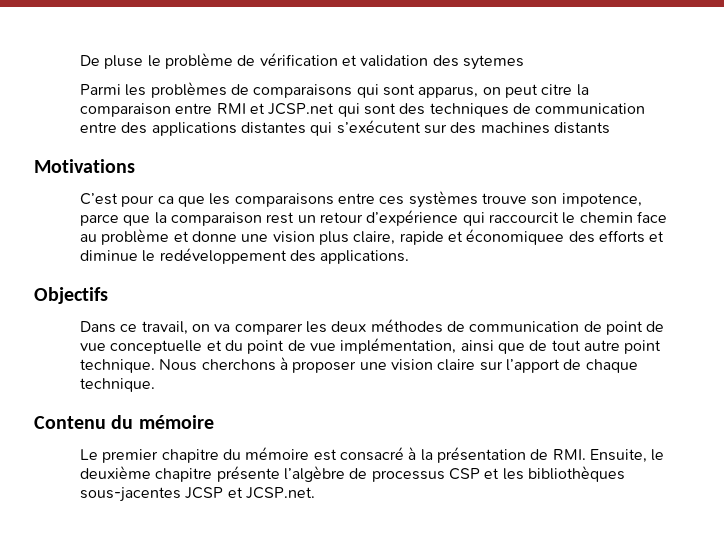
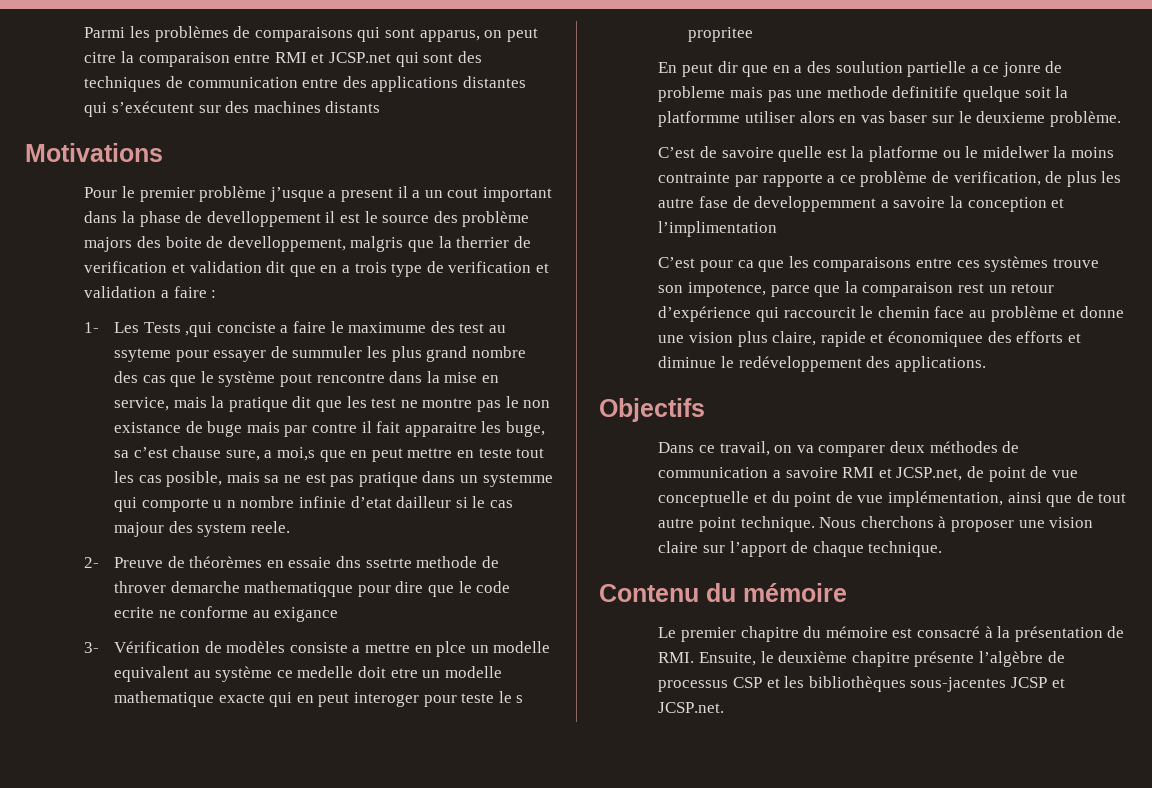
- De pluse le problème de vérification et validation des sytemes
+ Pour le premier problème j’usque a present il a un cout important dans la phase de develloppement il est le source des problème majors des boite de develloppement, malgris que la therrier de verification et validation dit que en a trois type de verification et validation a faire :
+ 1- Les Tests ,qui conciste a faire le maximume des test au ssyteme pour essayer de summuler les plus grand nombre des cas que le système pout rencontre dans la mise en service, mais la pratique dit que les test ne montre pas le non existance de buge mais par contre il fait apparaitre les buge, sa c’est chause sure, a moi,s que en peut mettre en teste tout les cas posible, mais sa ne est pas pratique dans un systemme qui comporte u n nombre infinie d’etat dailleur si le cas majour des system reele.
+ 2- Preuve de théorèmes en essaie dns ssetrte methode de throver demarche mathematiqque pour dire que le code ecrite ne conforme au exigance
+ 3- Vérification de modèles consiste a mettre en plce un modelle equivalent au système ce medelle doit etre un modelle mathematique exacte qui en peut interoger pour teste le s propritee
+ En peut dir que en a des soulution partielle a ce jonre de probleme mais pas une methode definitife quelque soit la platformme utiliser alors en vas baser sur le deuxieme problème.
+ C’est de savoire quelle est la platforme ou le midelwer la moins contrainte par rapporte a ce problème de verification, de plus les autre fase de developpemment a savoire la conception et l’implimentation
- Dans ce travail, on va comparer les deux méthodes de communication de point de vue conceptuelle et du point de vue implémentation, ainsi que de tout autre point technique.
+ Dans ce travail, on va comparer deux méthodes de communication a savoire RMI et JCSP.net, de point de vue conceptuelle et du point de vue implémentation, ainsi que de tout autre point technique.

